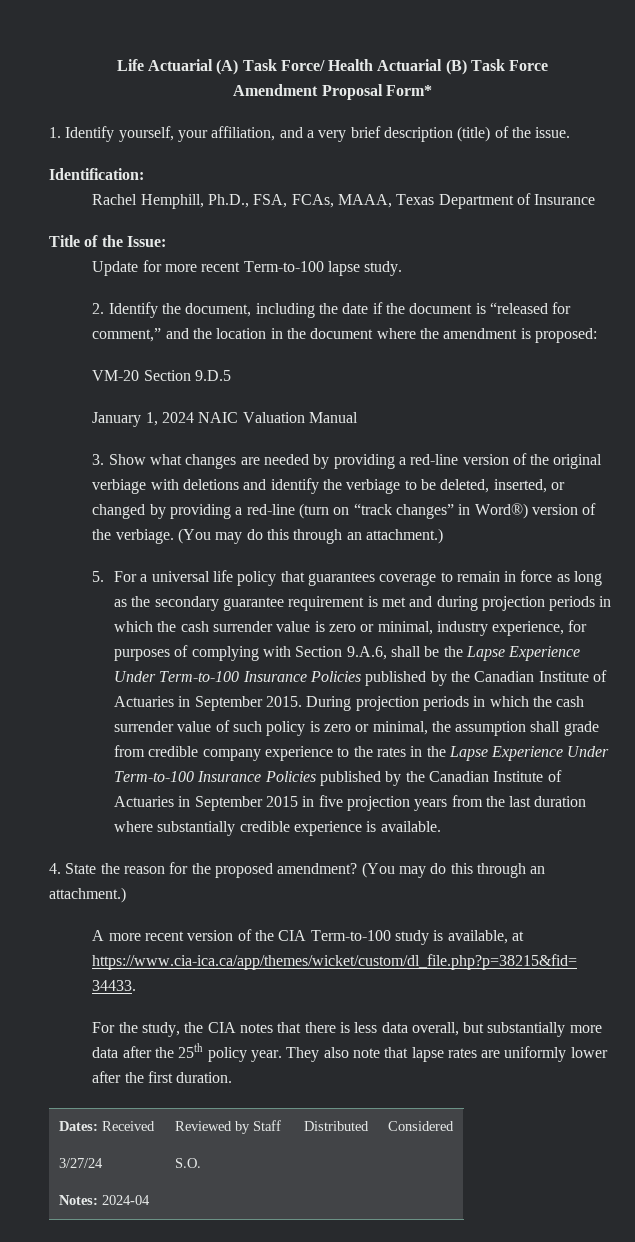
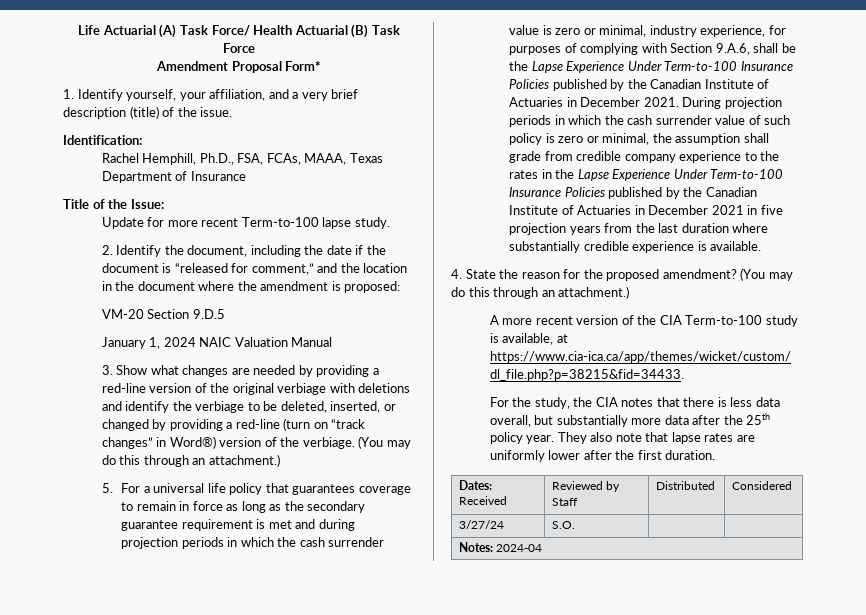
- 5. For a universal life policy that guarantees coverage to remain in force as long as the secondary guarantee requirement is met and during projection periods in which the cash surrender value is zero or minimal, industry experience, for purposes of complying with Section 9.A.6, shall be the Lapse Experience Under Term-to-100 Insurance Policies published by the Canadian Institute of Actuaries in September 2015.
+ 5. For a universal life policy that guarantees coverage to remain in force as long as the secondary guarantee requirement is met and during projection periods in which the cash surrender value is zero or minimal, industry experience, for purposes of complying with Section 9.A.6, shall be the Lapse Experience Under Term-to-100 Insurance Policies published by the Canadian Institute of Actuaries in December 2021.
- During projection periods in which the cash surrender value of such policy is zero or minimal, the assumption shall grade from credible company experience to the rates in the Lapse Experience Under Term-to-100 Insurance Policies published by the Canadian Institute of Actuaries in September 2015 in five projection years from the last duration where substantially credible experience is available.
+ During projection periods in which the cash surrender value of such policy is zero or minimal, the assumption shall grade from credible company experience to the rates in the Lapse Experience Under Term-to-100 Insurance Policies published by the Canadian Institute of Actuaries in December 2021 in five projection years from the last duration where substantially credible experience is available.

